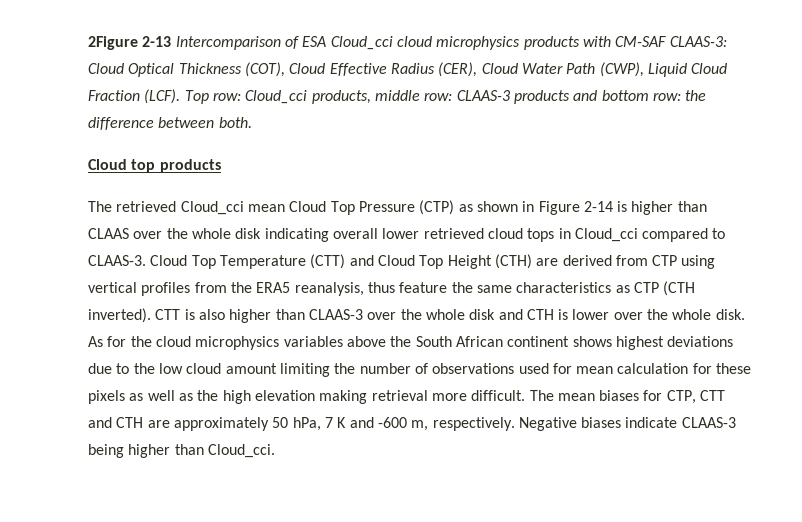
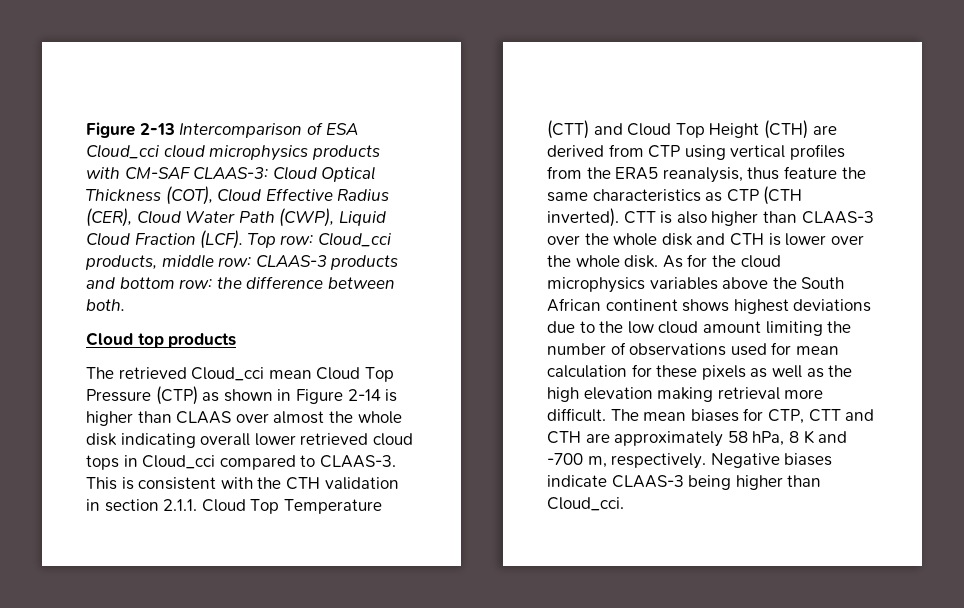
- 2Figure 2-13 Intercomparison of ESA Cloud_cci cloud microphysics products with CM-SAF CLAAS-3: Cloud Optical Thickness (COT), Cloud Effective Radius (CER), Cloud Water Path (CWP), Liquid Cloud Fraction (LCF).
+ Figure 2-13 Intercomparison of ESA Cloud_cci cloud microphysics products with CM-SAF CLAAS-3: Cloud Optical Thickness (COT), Cloud Effective Radius (CER), Cloud Water Path (CWP), Liquid Cloud Fraction (LCF).
- The retrieved Cloud_cci mean Cloud Top Pressure (CTP) as shown in Figure 2-14 is higher than CLAAS over the whole disk indicating overall lower retrieved cloud tops in Cloud_cci compared to CLAAS-3.
+ The retrieved Cloud_cci mean Cloud Top Pressure (CTP) as shown in Figure 2-14 is higher than CLAAS over almost the whole disk indicating overall lower retrieved cloud tops in Cloud_cci compared to CLAAS-3.
- Cloud Top Temperature (CTT) and Cloud Top Height (CTH) are derived from CTP using vertical profiles from the ERA5 reanalysis, thus feature the same characteristics as CTP (CTH inverted).
+ This is consistent with the CTH validation in section 2.1.1. Cloud Top Temperature (CTT) and Cloud Top Height (CTH) are derived from CTP using vertical profiles from the ERA5 reanalysis, thus feature the same characteristics as CTP (CTH inverted).
- The mean biases for CTP, CTT and CTH are approximately 50 hPa, 7 K and -600 m, respectively.
+ The mean biases for CTP, CTT and CTH are approximately 58 hPa, 8 K and -700 m, respectively.

